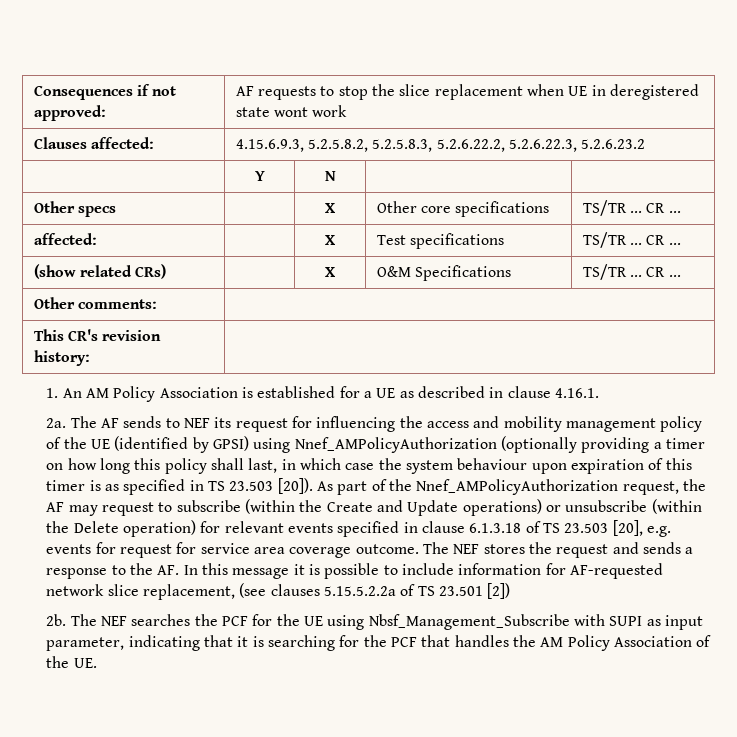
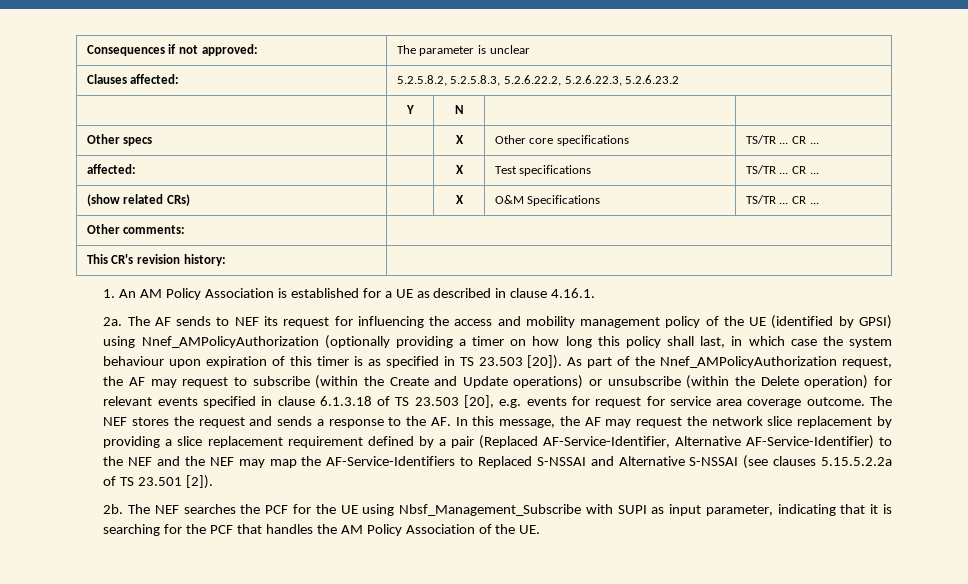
- Consequences if not approved: | AF requests to stop the slice replacement when UE in deregistered state wont work
+ Consequences if not approved: | The parameter is unclear
- Clauses affected: | 4.15.6.9.3, 5.2.5.8.2, 5.2.5.8.3, 5.2.6.22.2, 5.2.6.22.3, 5.2.6.23.2
+ Clauses affected: | 5.2.5.8.2, 5.2.5.8.3, 5.2.6.22.2, 5.2.6.22.3, 5.2.6.23.2
- The NEF stores the request and sends a response to the AF. In this message it is possible to include information for AF-requested network slice replacement, (see clauses 5.15.5.2.2a of TS 23.501 [2])
+ The NEF stores the request and sends a response to the AF. In this message, the AF may request the network slice replacement by providing a slice replacement requirement defined by a pair (Replaced AF-Service-Identifier, Alternative AF-Service-Identifier) to the NEF and the NEF may map the AF-Service-Identifiers to Replaced S-NSSAI and Alternative S-NSSAI (see clauses 5.15.5.2.2a of TS 23.501 [2]).

